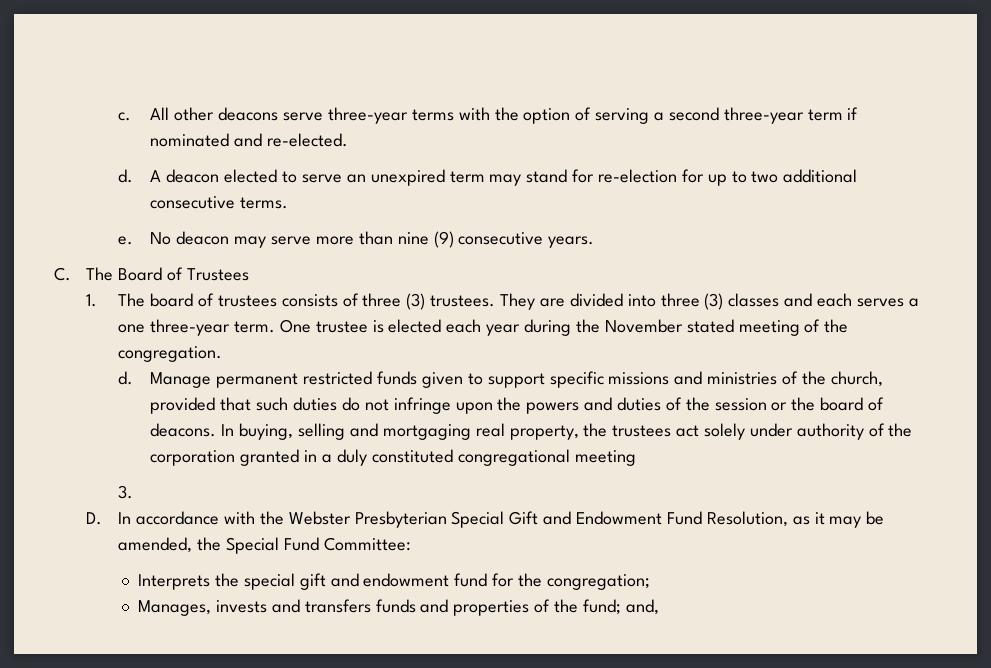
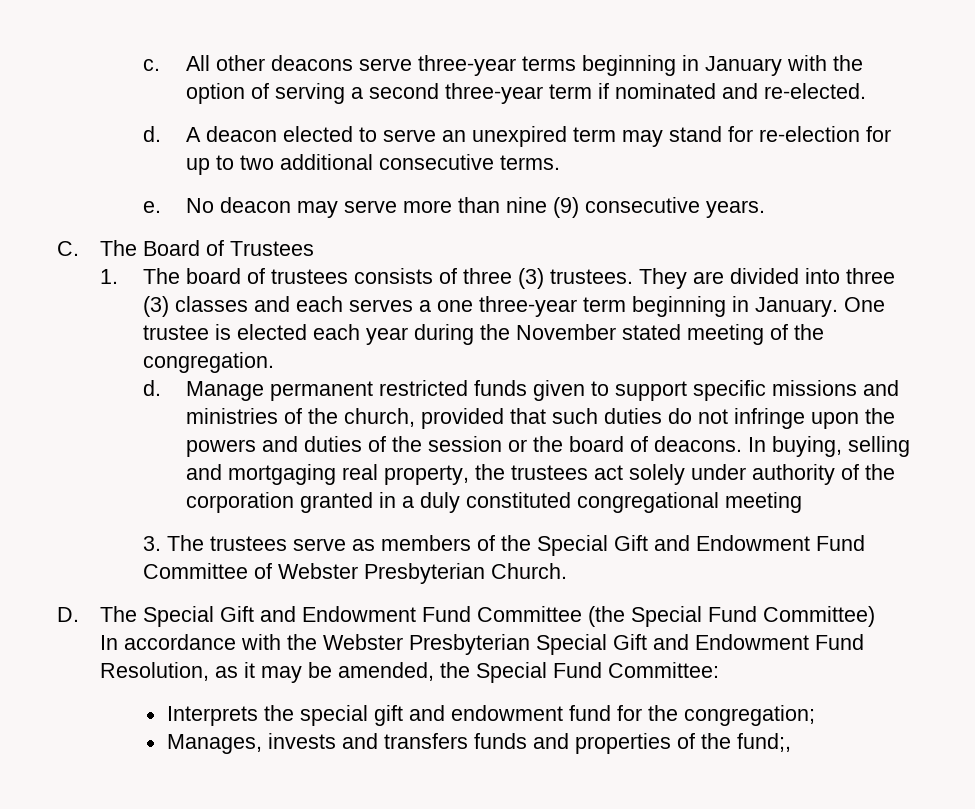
- All other deacons serve three-year terms with the option of serving a second three-year term if nominated and re-elected.
+ All other deacons serve three-year terms beginning in January with the option of serving a second three-year term if nominated and re-elected.
- They are divided into three (3) classes and each serves a one three-year term.
+ They are divided into three (3) classes and each serves a one three-year term beginning in January.
- 3.
- D. In accordance with the Webster Presbyterian Special Gift and Endowment Fund Resolution, as it may be amended, the Special Fund Committee:
+ 3. The trustees serve as members of the Special Gift and Endowment Fund Committee of Webster Presbyterian Church.
+ D. The Special Gift and Endowment Fund Committee (the Special Fund Committee)
+ In accordance with the Webster Presbyterian Special Gift and Endowment Fund Resolution, as it may be amended, the Special Fund Committee:
- Manages, invests and transfers funds and properties of the fund; and,
+ Manages, invests and transfers funds and properties of the fund;,

